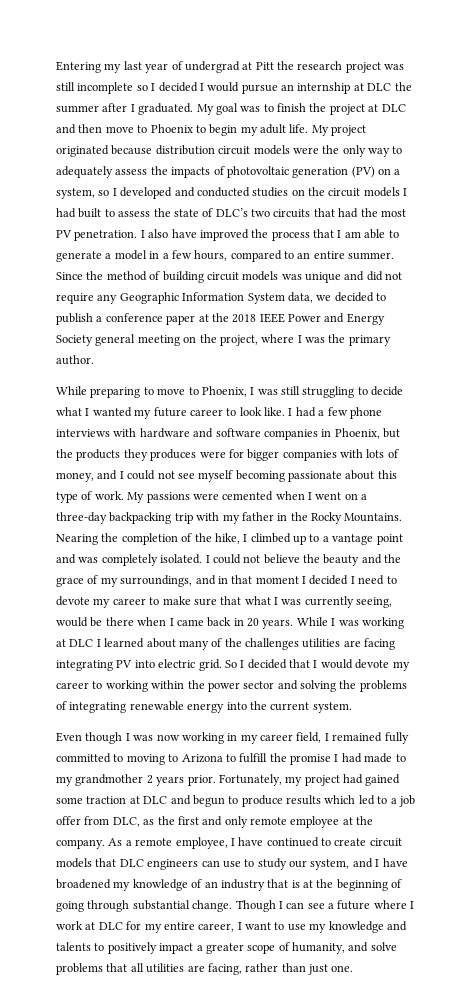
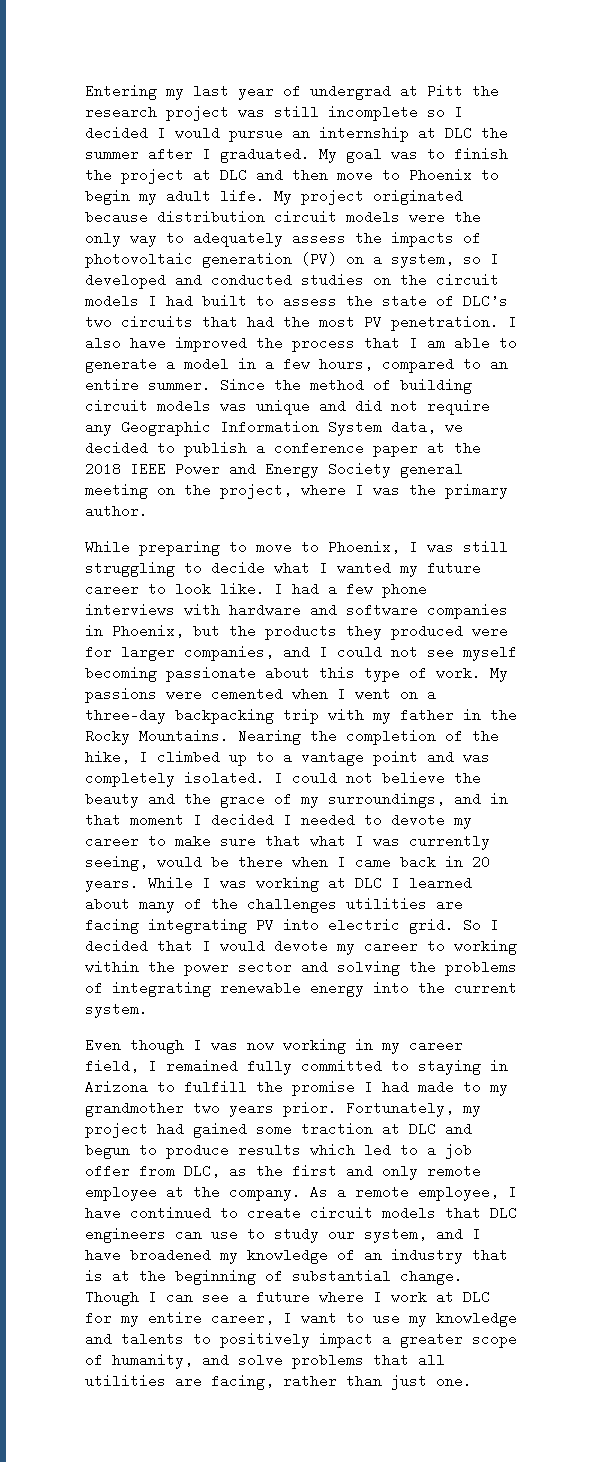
- I had a few phone interviews with hardware and software companies in Phoenix, but the products they produces were for bigger companies with lots of money, and I could not see myself becoming passionate about this type of work.
+ I had a few phone interviews with hardware and software companies in Phoenix, but the products they produced were for larger companies, and I could not see myself becoming passionate about this type of work.
- I could not believe the beauty and the grace of my surroundings, and in that moment I decided I need to devote my career to make sure that what I was currently seeing, would be there when I came back in 20 years.
+ I could not believe the beauty and the grace of my surroundings, and in that moment I decided I needed to devote my career to make sure that what I was currently seeing, would be there when I came back in 20 years.
- Even though I was now working in my career field, I remained fully committed to moving to Arizona to fulfill the promise I had made to my grandmother 2 years prior.
+ Even though I was now working in my career field, I remained fully committed to staying in Arizona to fulfill the promise I had made to my grandmother two years prior.
- As a remote employee, I have continued to create circuit models that DLC engineers can use to study our system, and I have broadened my knowledge of an industry that is at the beginning of going through substantial change.
+ As a remote employee, I have continued to create circuit models that DLC engineers can use to study our system, and I have broadened my knowledge of an industry that is at the beginning of substantial change.

